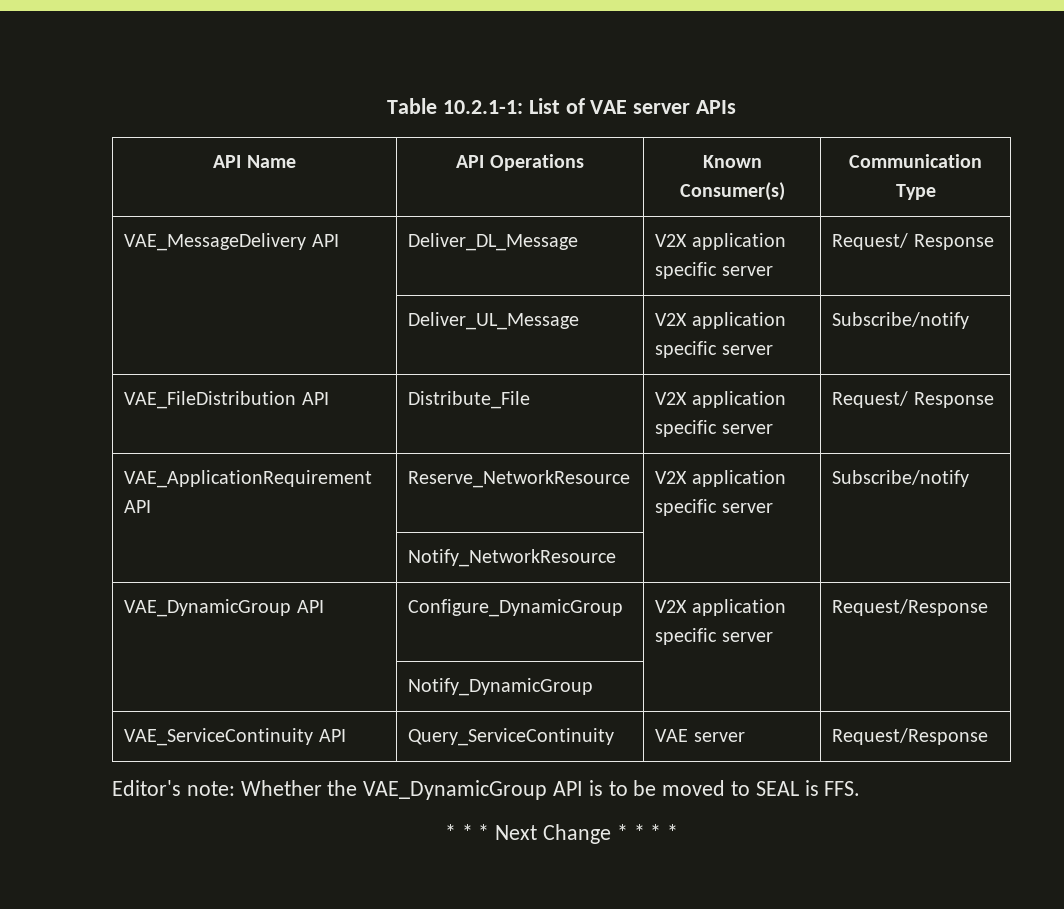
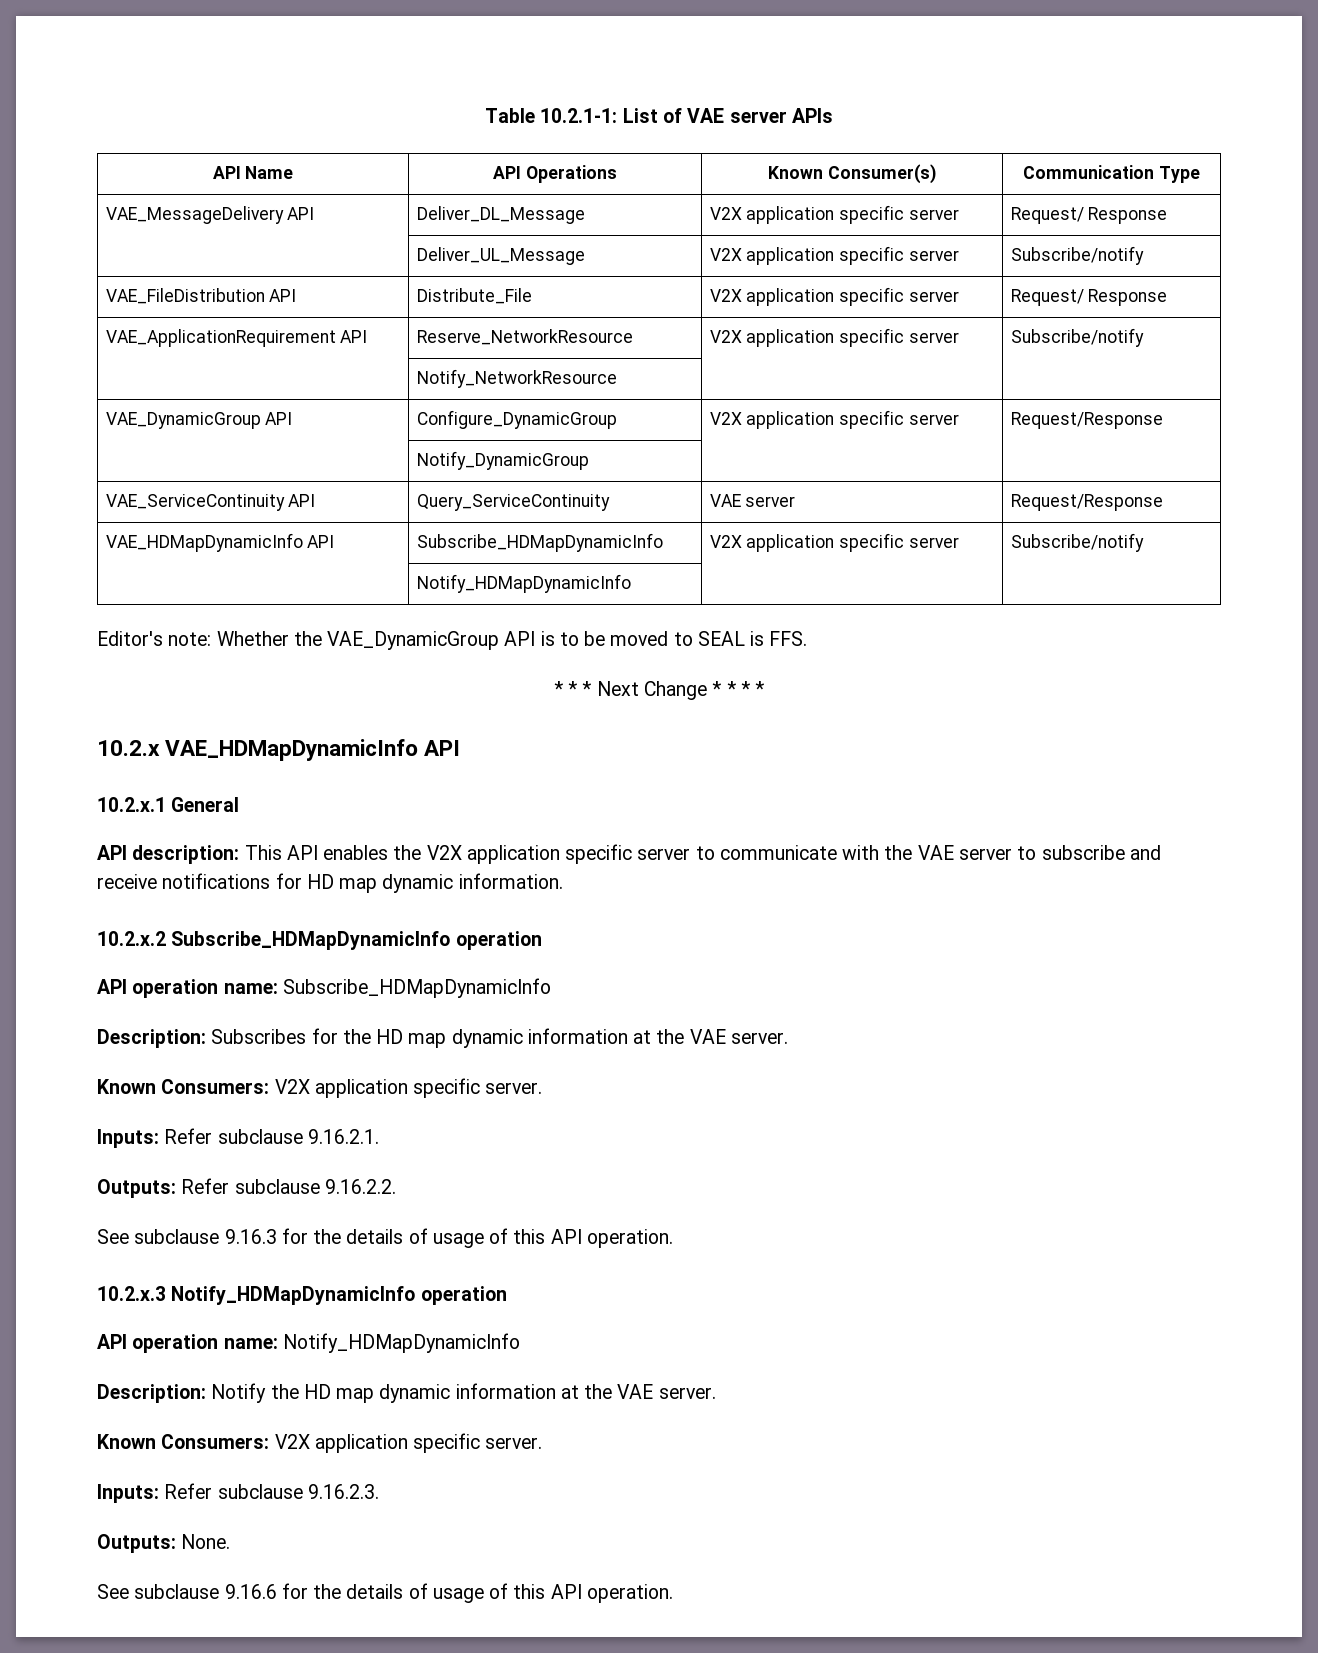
+ VAE_HDMapDynamicInfo API | Subscribe_HDMapDynamicInfo | V2X application specific server | Subscribe/notify
+ | Notify_HDMapDynamicInfo | |
+ 10.2.x VAE_HDMapDynamicInfo API
+ 10.2.x.1 General
+ API description: This API enables the V2X application specific server to communicate with the VAE server to subscribe and receive notifications for HD map dynamic information.
+ 10.2.x.2 Subscribe_HDMapDynamicInfo operation
+ API operation name: Subscribe_HDMapDynamicInfo
+ Description: Subscribes for the HD map dynamic information at the VAE server.
+ Known Consumers: V2X application specific server.
+ Inputs: Refer subclause 9.16.2.1.
+ Outputs: Refer subclause 9.16.2.2.
+ See subclause 9.16.3 for the details of usage of this API operation.
+ 10.2.x.3 Notify_HDMapDynamicInfo operation
+ API operation name: Notify_HDMapDynamicInfo
+ Description: Notify the HD map dynamic information at the VAE server.
+ Known Consumers: V2X application specific server.
+ Inputs: Refer subclause 9.16.2.3.
+ Outputs: None.
+ See subclause 9.16.6 for the details of usage of this API operation.

